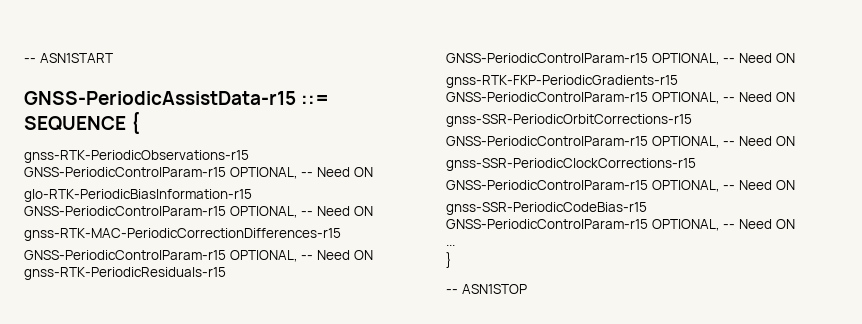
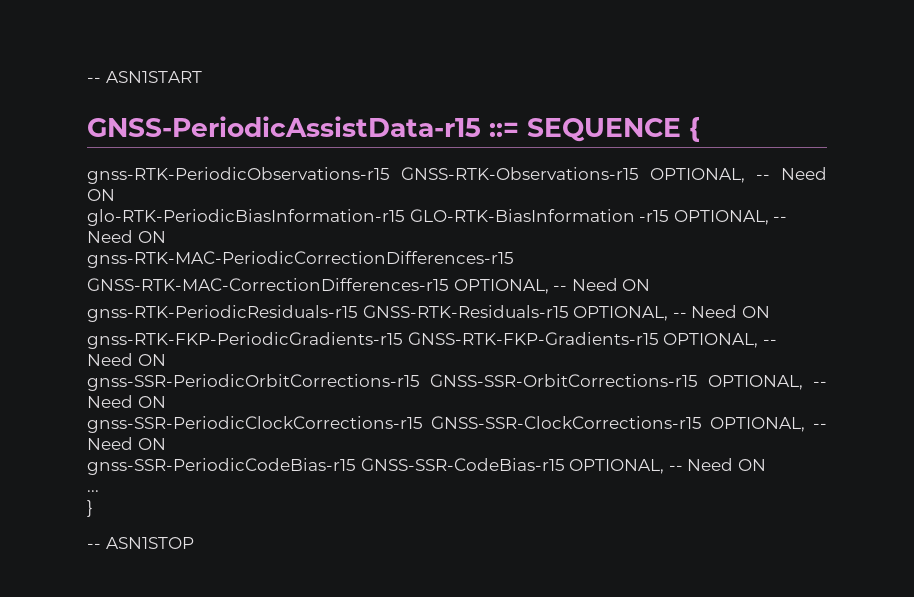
- gnss-RTK-PeriodicObservations-r15 GNSS-PeriodicControlParam-r15 OPTIONAL, -- Need ON
+ gnss-RTK-PeriodicObservations-r15 GNSS-RTK-Observations-r15 OPTIONAL, -- Need ON
- glo-RTK-PeriodicBiasInformation-r15 GNSS-PeriodicControlParam-r15 OPTIONAL, -- Need ON
+ glo-RTK-PeriodicBiasInformation-r15 GLO-RTK-BiasInformation -r15 OPTIONAL, -- Need ON
- GNSS-PeriodicControlParam-r15 OPTIONAL, -- Need ON gnss-RTK-PeriodicResiduals-r15 GNSS-PeriodicControlParam-r15 OPTIONAL, -- Need ON
+ GNSS-RTK-MAC-CorrectionDifferences-r15 OPTIONAL, -- Need ON
+ gnss-RTK-PeriodicResiduals-r15 GNSS-RTK-Residuals-r15 OPTIONAL, -- Need ON
- gnss-RTK-FKP-PeriodicGradients-r15 GNSS-PeriodicControlParam-r15 OPTIONAL, -- Need ON
+ gnss-RTK-FKP-PeriodicGradients-r15 GNSS-RTK-FKP-Gradients-r15 OPTIONAL, -- Need ON
- gnss-SSR-PeriodicOrbitCorrections-r15
- GNSS-PeriodicControlParam-r15 OPTIONAL, -- Need ON
+ gnss-SSR-PeriodicOrbitCorrections-r15 GNSS-SSR-OrbitCorrections-r15 OPTIONAL, -- Need ON
- gnss-SSR-PeriodicClockCorrections-r15
- GNSS-PeriodicControlParam-r15 OPTIONAL, -- Need ON
+ gnss-SSR-PeriodicClockCorrections-r15 GNSS-SSR-ClockCorrections-r15 OPTIONAL, -- Need ON
- gnss-SSR-PeriodicCodeBias-r15 GNSS-PeriodicControlParam-r15 OPTIONAL, -- Need ON
+ gnss-SSR-PeriodicCodeBias-r15 GNSS-SSR-CodeBias-r15 OPTIONAL, -- Need ON

